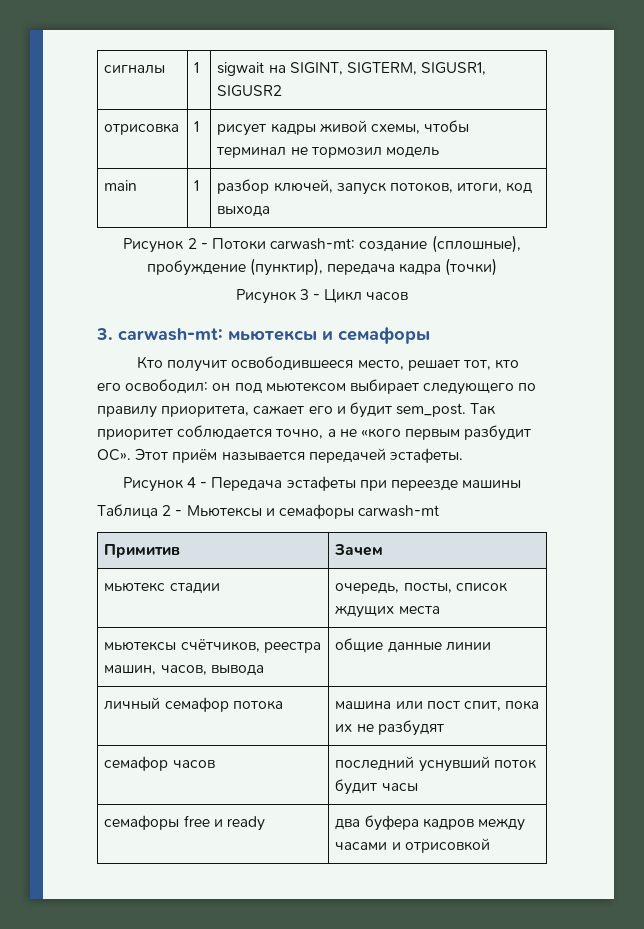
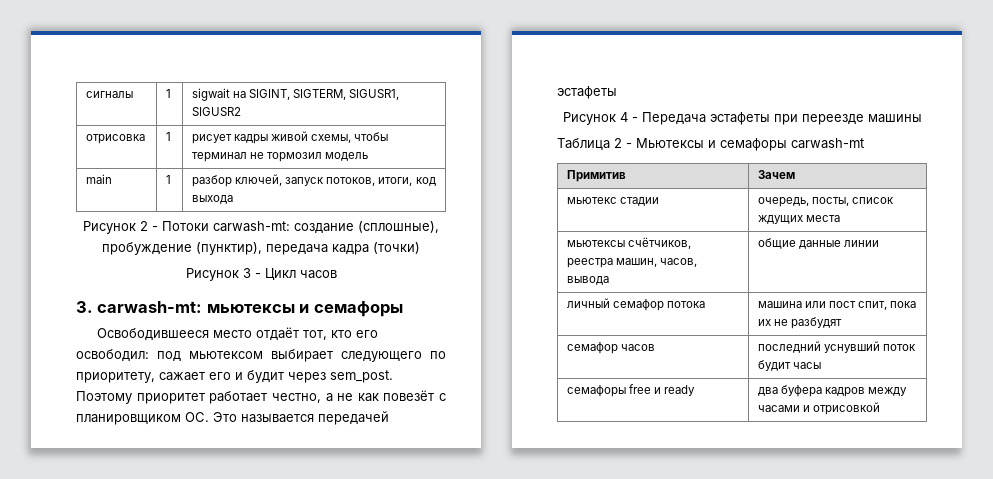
- Кто получит освободившееся место, решает тот, кто его освободил: он под мьютексом выбирает следующего по правилу приоритета, сажает его и будит sem_post. Так приоритет соблюдается точно, а не «кого первым разбудит ОС». Этот приём называется передачей эстафеты.
+ Освободившееся место отдаёт тот, кто его освободил: под мьютексом выбирает следующего по приоритету, сажает его и будит через sem_post. Поэтому приоритет работает честно, а не как повезёт с планировщиком ОС. Это называется передачей эстафеты

